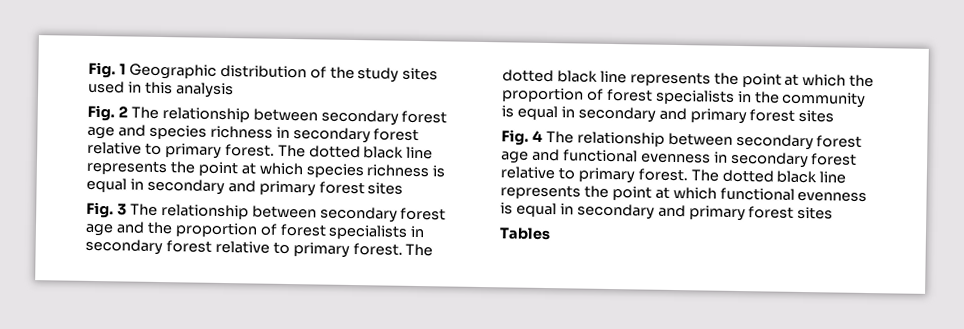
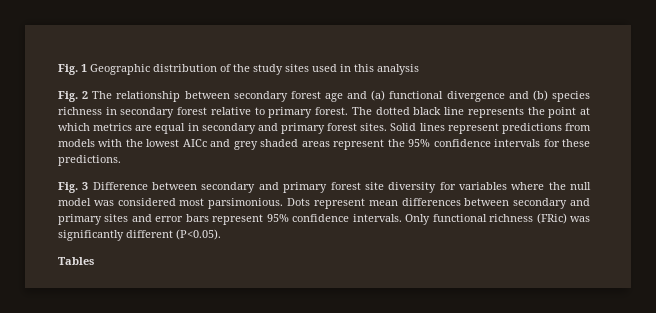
- Fig. 2 The relationship between secondary forest age and species richness in secondary forest relative to primary forest.
+ Fig. 2 The relationship between secondary forest age and (a) functional divergence and (b) species richness in secondary forest relative to primary forest.
- The dotted black line represents the point at which species richness is equal in secondary and primary forest sites
- Fig. 3 The relationship between secondary forest age and the proportion of forest specialists in secondary forest relative to primary forest. The dotted black line represents the point at which the proportion of forest specialists in the community is equal in secondary and primary forest sites
- Fig. 4 The relationship between secondary forest age and functional evenness in secondary forest relative to primary forest. The dotted black line represents the point at which functional evenness is equal in secondary and primary forest sites
+ The dotted black line represents the point at which metrics are equal in secondary and primary forest sites. Solid lines represent predictions from models with the lowest AICc and grey shaded areas represent the 95% confidence intervals for these predictions.
+ Fig. 3 Difference between secondary and primary forest site diversity for variables where the null model was considered most parsimonious. Dots represent mean differences between secondary and primary sites and error bars represent 95% confidence intervals. Only functional richness (FRic) was significantly different (P<0.05).

